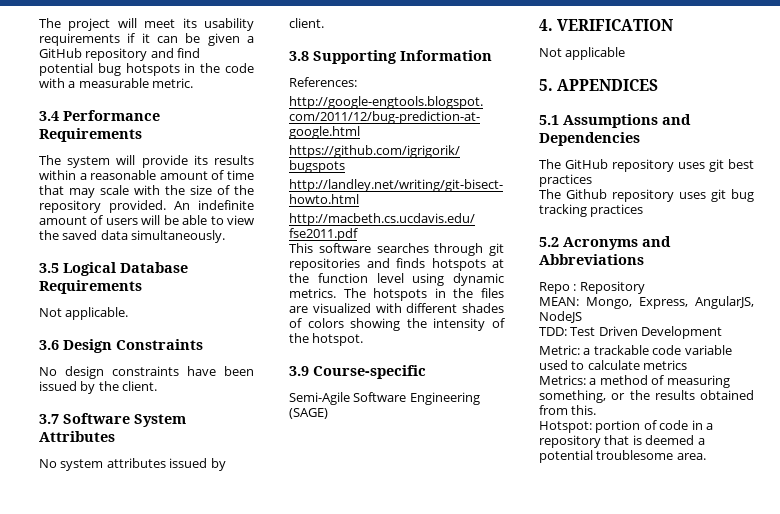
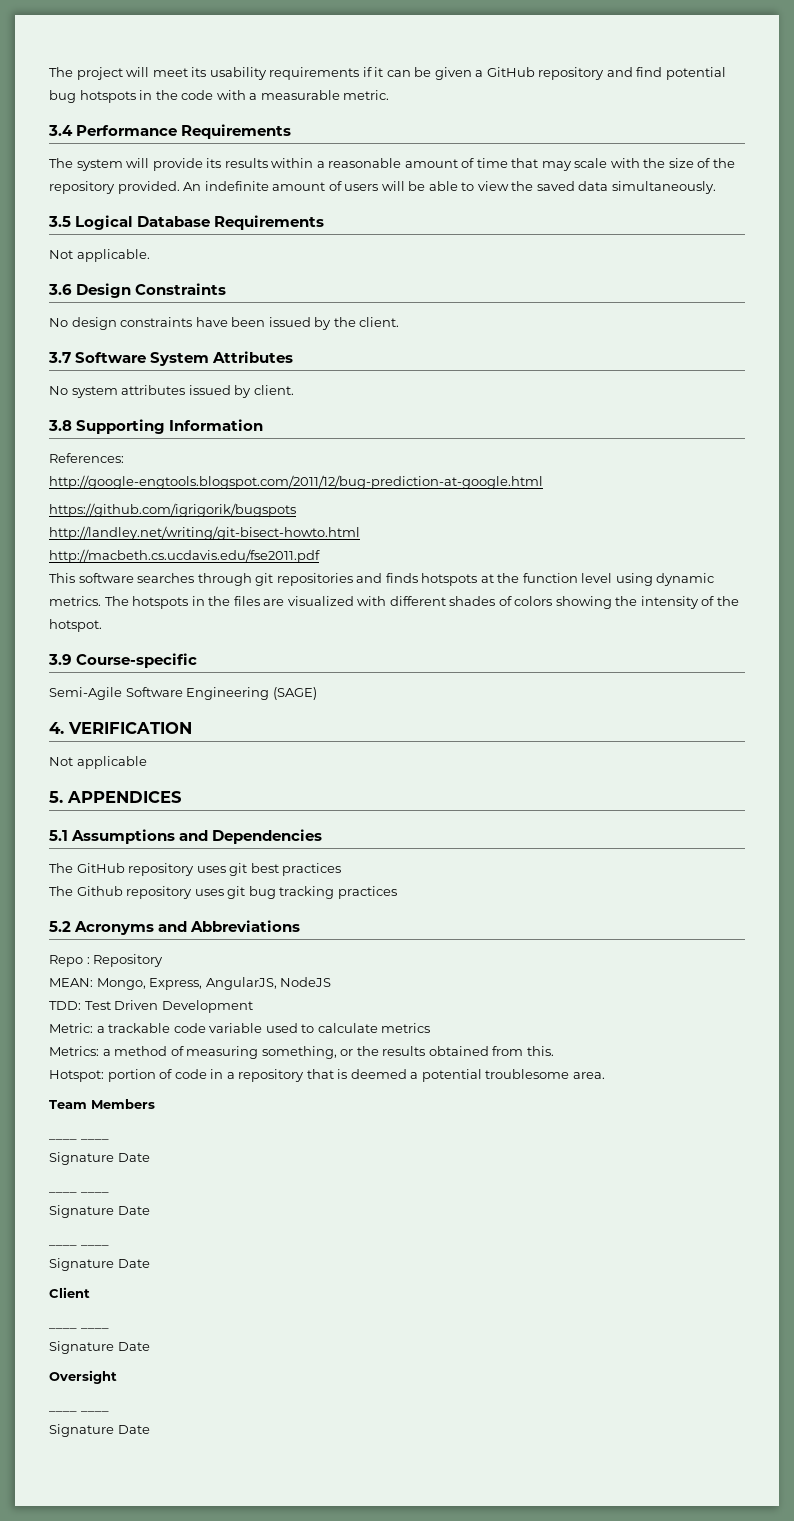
+ Team Members
+ ____ ____
+ Signature Date
+ ____ ____
+ Signature Date
+ ____ ____
+ Signature Date
+ Client
+ ____ ____
+ Signature Date
+ Oversight
+ ____ ____
+ Signature Date

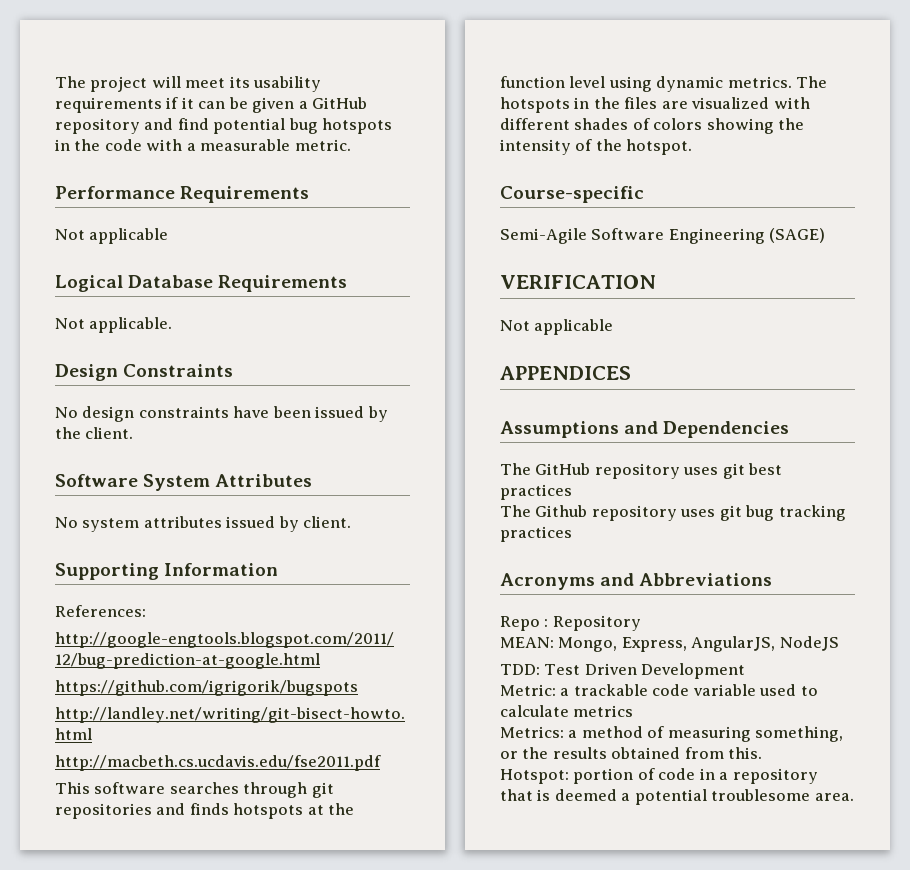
- 3.4 Performance Requirements
- The system will provide its results within a reasonable amount of time that may scale with the size of the repository provided. An indefinite amount of users will be able to view the saved data simultaneously.
- 3.5 Logical Database Requirements
+ Performance Requirements
+ Not applicable
+ Logical Database Requirements
- 3.6 Design Constraints
+ Design Constraints
- 3.7 Software System Attributes
+ Software System Attributes
- 3.8 Supporting Information
+ Supporting Information
- 3.9 Course-specific
+ Course-specific
- 4. VERIFICATION
+ VERIFICATION
- 5. APPENDICES
+ APPENDICES
- 5.1 Assumptions and Dependencies
+ Assumptions and Dependencies
- 5.2 Acronyms and Abbreviations
+ Acronyms and Abbreviations
- Team Members
- ____ ____
- Signature Date
- ____ ____
- Signature Date
- ____ ____
- Signature Date
- Client
- ____ ____
- Signature Date
- Oversight
- ____ ____
- Signature Date

